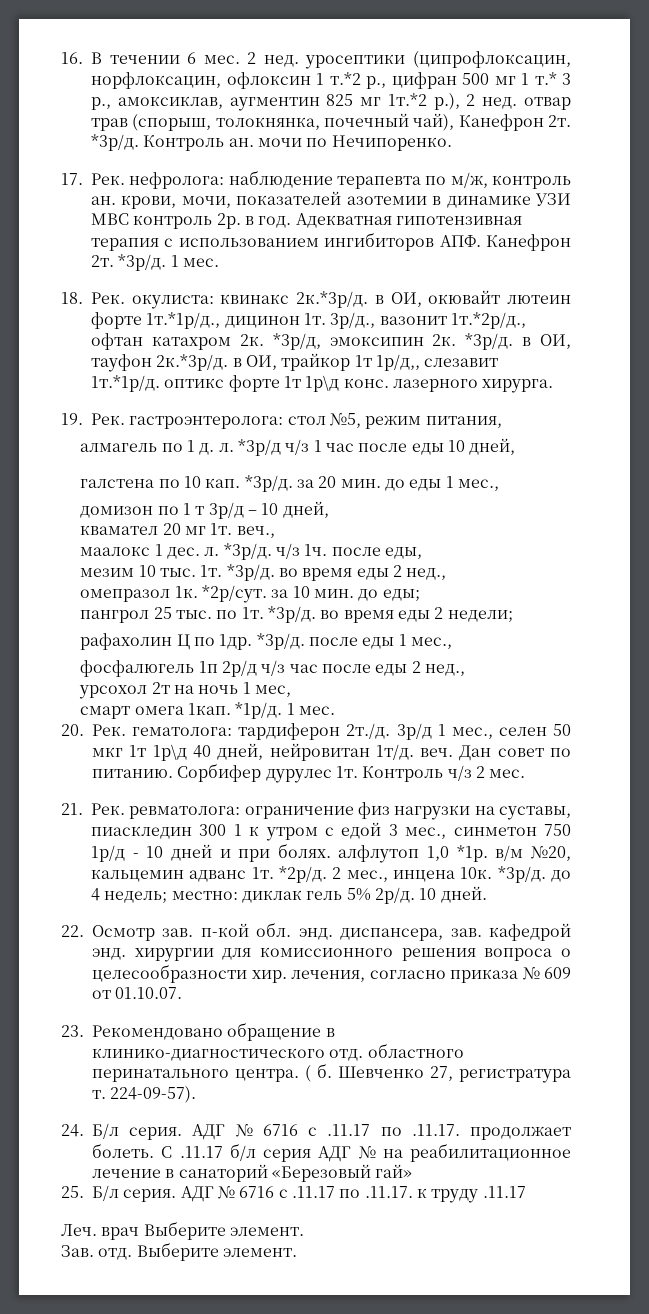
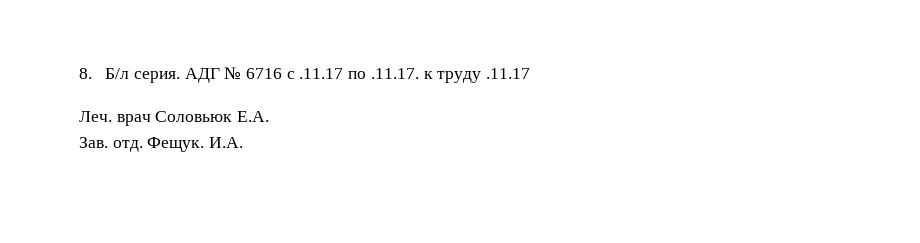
- 16. В течении 6 мес. 2 нед. уросептики (ципрофлоксацин, норфлоксацин, офлоксин 1 т.*2 р., цифран 500 мг 1 т.* 3 р., амоксиклав, аугментин 825 мг 1т.*2 р.), 2 нед. отвар трав (спорыш, толокнянка, почечный чай), Канефрон 2т. *3р/д. Контроль ан. мочи по Нечипоренко.
- 17. Рек. нефролога: наблюдение терапевта по м/ж, контроль ан. крови, мочи, показателей азотемии в динамике УЗИ МВС контроль 2р. в год. Адекватная гипотензивная терапия с использованием ингибиторов АПФ. Канефрон 2т. *3р/д. 1 мес.
- 18. Рек. окулиста: квинакс 2к.*3р/д. в ОИ, окювайт лютеин форте 1т.*1р/д., дицинон 1т. 3р/д., вазонит 1т.*2р/д., офтан катахром 2к. *3р/д, эмоксипин 2к. *3р/д. в ОИ, тауфон 2к.*3р/д. в ОИ, трайкор 1т 1р/д,, слезавит 1т.*1р/д. оптикс форте 1т 1р\д конс. лазерного хирурга.
- 19. Рек. гастроэнтеролога: стол №5, режим питания,
- алмагель по 1 д. л. *3р/д ч/з 1 час после еды 10 дней,
- галстена по 10 кап. *3р/д. за 20 мин. до еды 1 мес.,
- домизон по 1 т 3р/д – 10 дней,
- квамател 20 мг 1т. веч.,
- маалокс 1 дес. л. *3р/д. ч/з 1ч. после еды,
- мезим 10 тыс. 1т. *3р/д. во время еды 2 нед.,
- омепразол 1к. *2р/сут. за 10 мин. до еды;
- пангрол 25 тыс. по 1т. *3р/д. во время еды 2 недели;
- рафахолин Ц по 1др. *3р/д. после еды 1 мес.,
- фосфалюгель 1п 2р/д ч/з час после еды 2 нед.,
- урсохол 2т на ночь 1 мес,
- смарт омега 1кап. *1р/д. 1 мес.
- 20. Рек. гематолога: тардиферон 2т./д. 3р/д 1 мес., селен 50 мкг 1т 1р\д 40 дней, нейровитан 1т/д. веч. Дан совет по питанию. Сорбифер дурулес 1т. Контроль ч/з 2 мес.
- 21. Рек. ревматолога: ограничение физ нагрузки на суставы, пиаскледин 300 1 к утром с едой 3 мес., синметон 750 1р/д - 10 дней и при болях. алфлутоп 1,0 *1р. в/м №20, кальцемин адванс 1т. *2р/д. 2 мес., инцена 10к. *3р/д. до 4 недель; местно: диклак гель 5% 2р/д. 10 дней.
- 22. Осмотр зав. п-кой обл. энд. диспансера, зав. кафедрой энд. хирургии для комиссионного решения вопроса о целесообразности хир. лечения, согласно приказа № 609 от 01.10.07.
- 23. Рекомендовано обращение в клинико-диагностического отд. областного перинатального центра. ( б. Шевченко 27, регистратура т. 224-09-57).
- 24. Б/л серия. АДГ № 6716 с .11.17 по .11.17. продолжает болеть. С .11.17 б/л серия АДГ № на реабилитационное лечение в санаторий «Березовый гай»
- 25. Б/л серия.
+ 8. Б/л серия.
- Леч. врач Выберите элемент.
+ Леч. врач Соловьюк Е.А.
- Зав. отд. Выберите элемент.
+ Зав. отд. Фещук. И.А.

